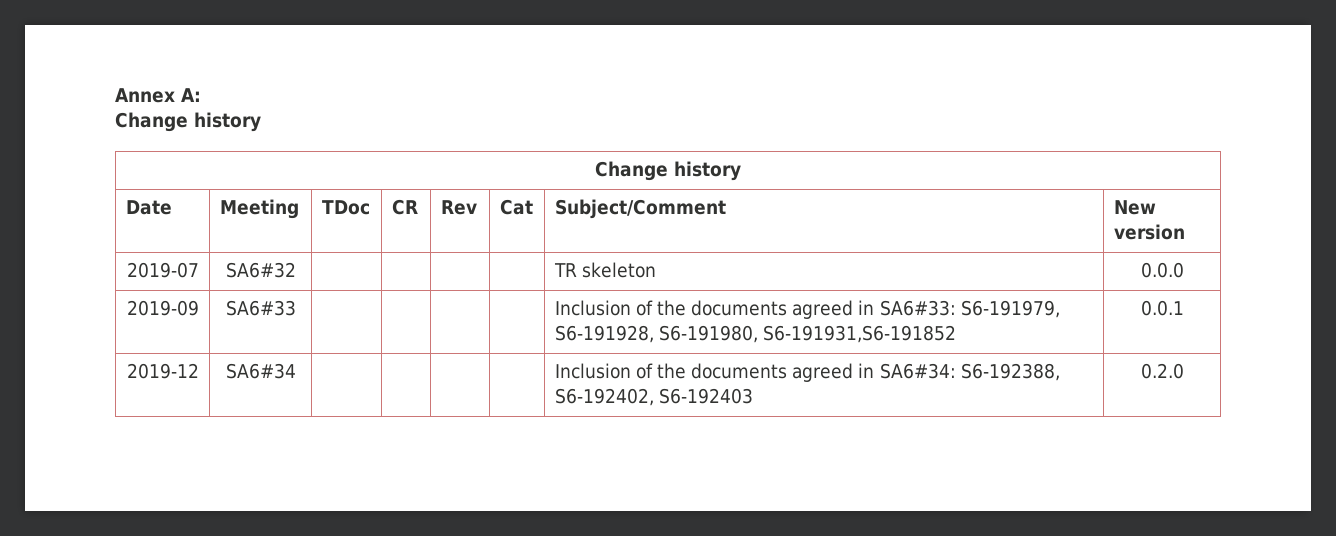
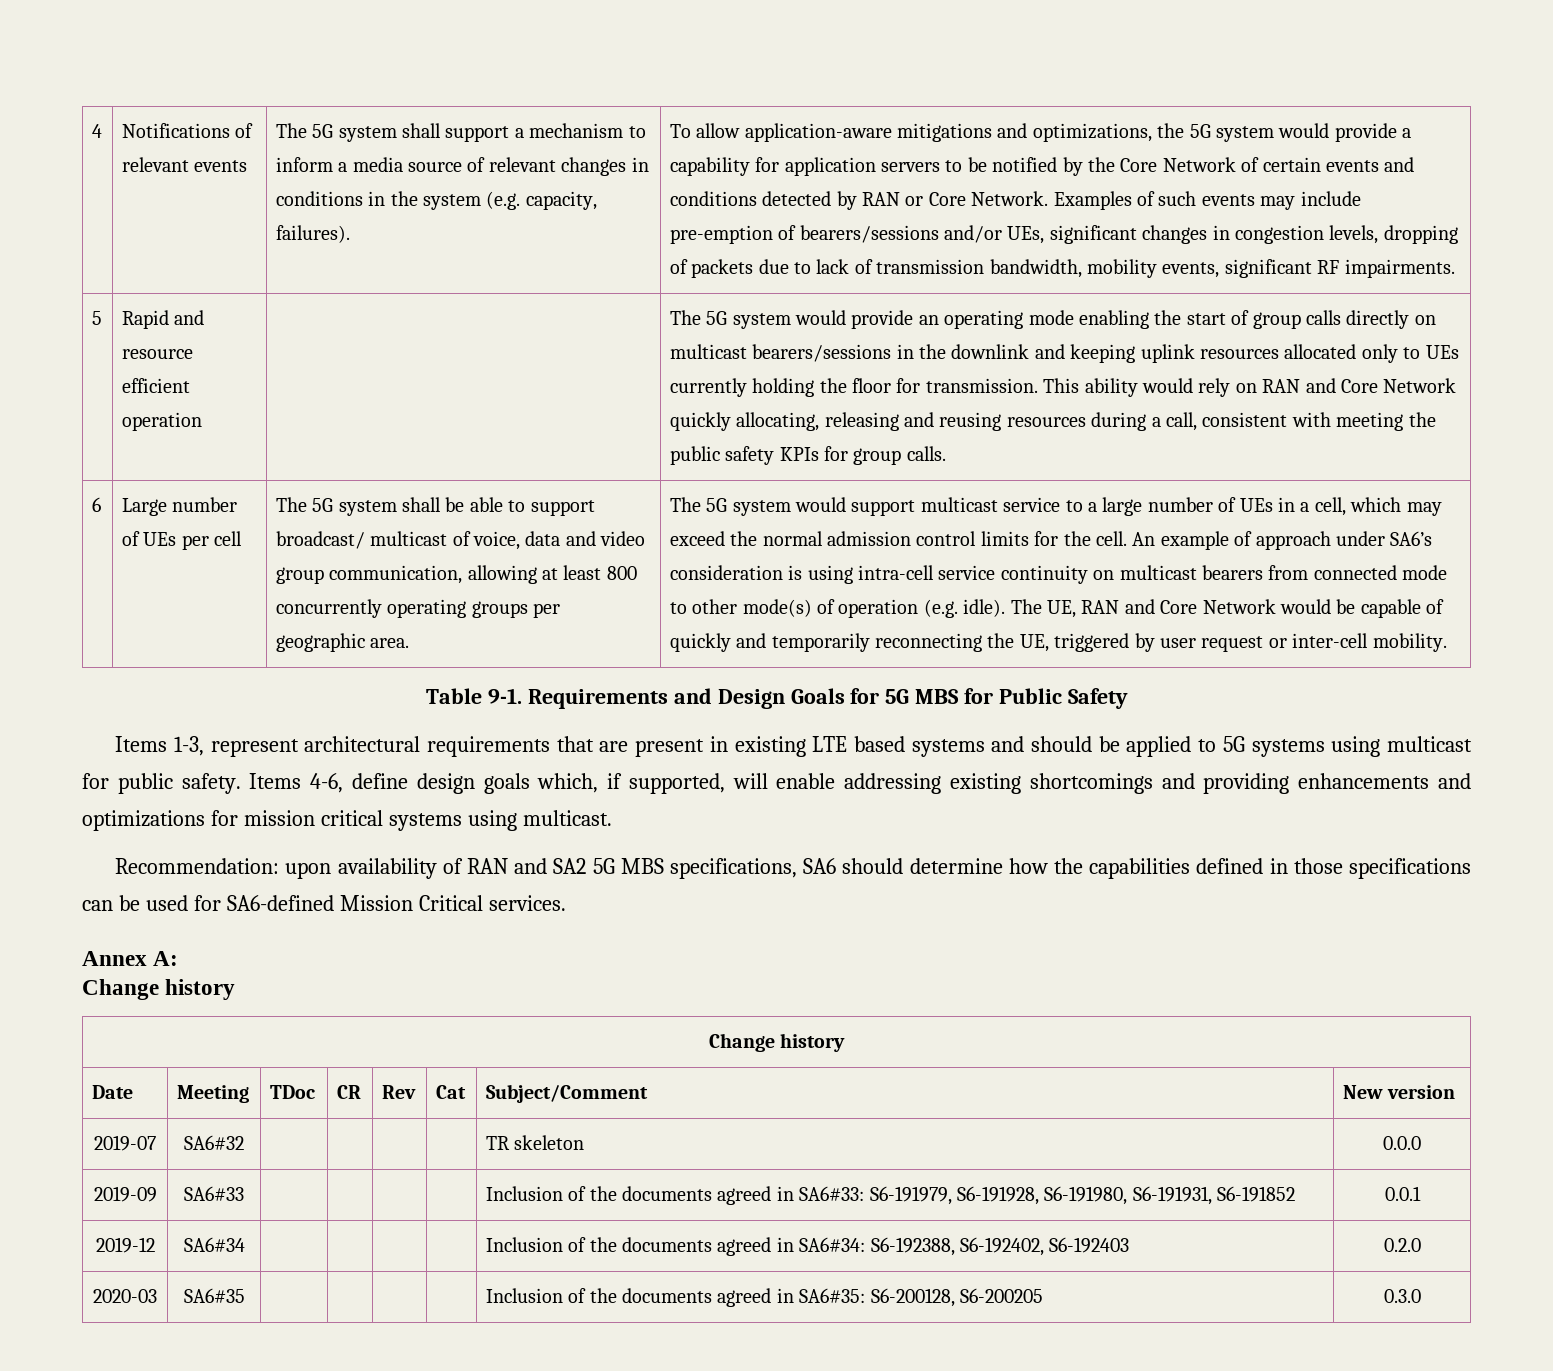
+ 4 | Notifications of relevant events | The 5G system shall support a mechanism to inform a media source of relevant changes in conditions in the system (e.g. capacity, failures). | To allow application-aware mitigations and optimizations, the 5G system would provide a capability for application servers to be notified by the Core Network of certain events and conditions detected by RAN or Core Network. Examples of such events may include pre-emption of bearers/sessions and/or UEs, significant changes in congestion levels, dropping of packets due to lack of transmission bandwidth, mobility events, significant RF impairments.
+ 5 | Rapid and resource efficient operation | | The 5G system would provide an operating mode enabling the start of group calls directly on multicast bearers/sessions in the downlink and keeping uplink resources allocated only to UEs currently holding the floor for transmission. This ability would rely on RAN and Core Network quickly allocating, releasing and reusing resources during a call, consistent with meeting the public safety KPIs for group calls.
+ 6 | Large number of UEs per cell | The 5G system shall be able to support broadcast/ multicast of voice, data and video group communication, allowing at least 800 concurrently operating groups per geographic area. | The 5G system would support multicast service to a large number of UEs in a cell, which may exceed the normal admission control limits for the cell. An example of approach under SA6’s consideration is using intra-cell service continuity on multicast bearers from connected mode to other mode(s) of operation (e.g. idle). The UE, RAN and Core Network would be capable of quickly and temporarily reconnecting the UE, triggered by user request or inter-cell mobility.
+ Table 9-1. Requirements and Design Goals for 5G MBS for Public Safety
+ Items 1-3, represent architectural requirements that are present in existing LTE based systems and should be applied to 5G systems using multicast for public safety. Items 4-6, define design goals which, if supported, will enable addressing existing shortcomings and providing enhancements and optimizations for mission critical systems using multicast.
+ Recommendation: upon availability of RAN and SA2 5G MBS specifications, SA6 should determine how the capabilities defined in those specifications can be used for SA6-defined Mission Critical services.
- 2019-09 | SA6#33 | | | | | Inclusion of the documents agreed in SA6#33: S6-191979, S6-191928, S6-191980, S6-191931,S6-191852 | 0.0.1
+ 2019-09 | SA6#33 | | | | | Inclusion of the documents agreed in SA6#33: S6-191979, S6-191928, S6-191980, S6-191931, S6-191852 | 0.0.1
+ 2020-03 | SA6#35 | | | | | Inclusion of the documents agreed in SA6#35: S6-200128, S6-200205 | 0.3.0

